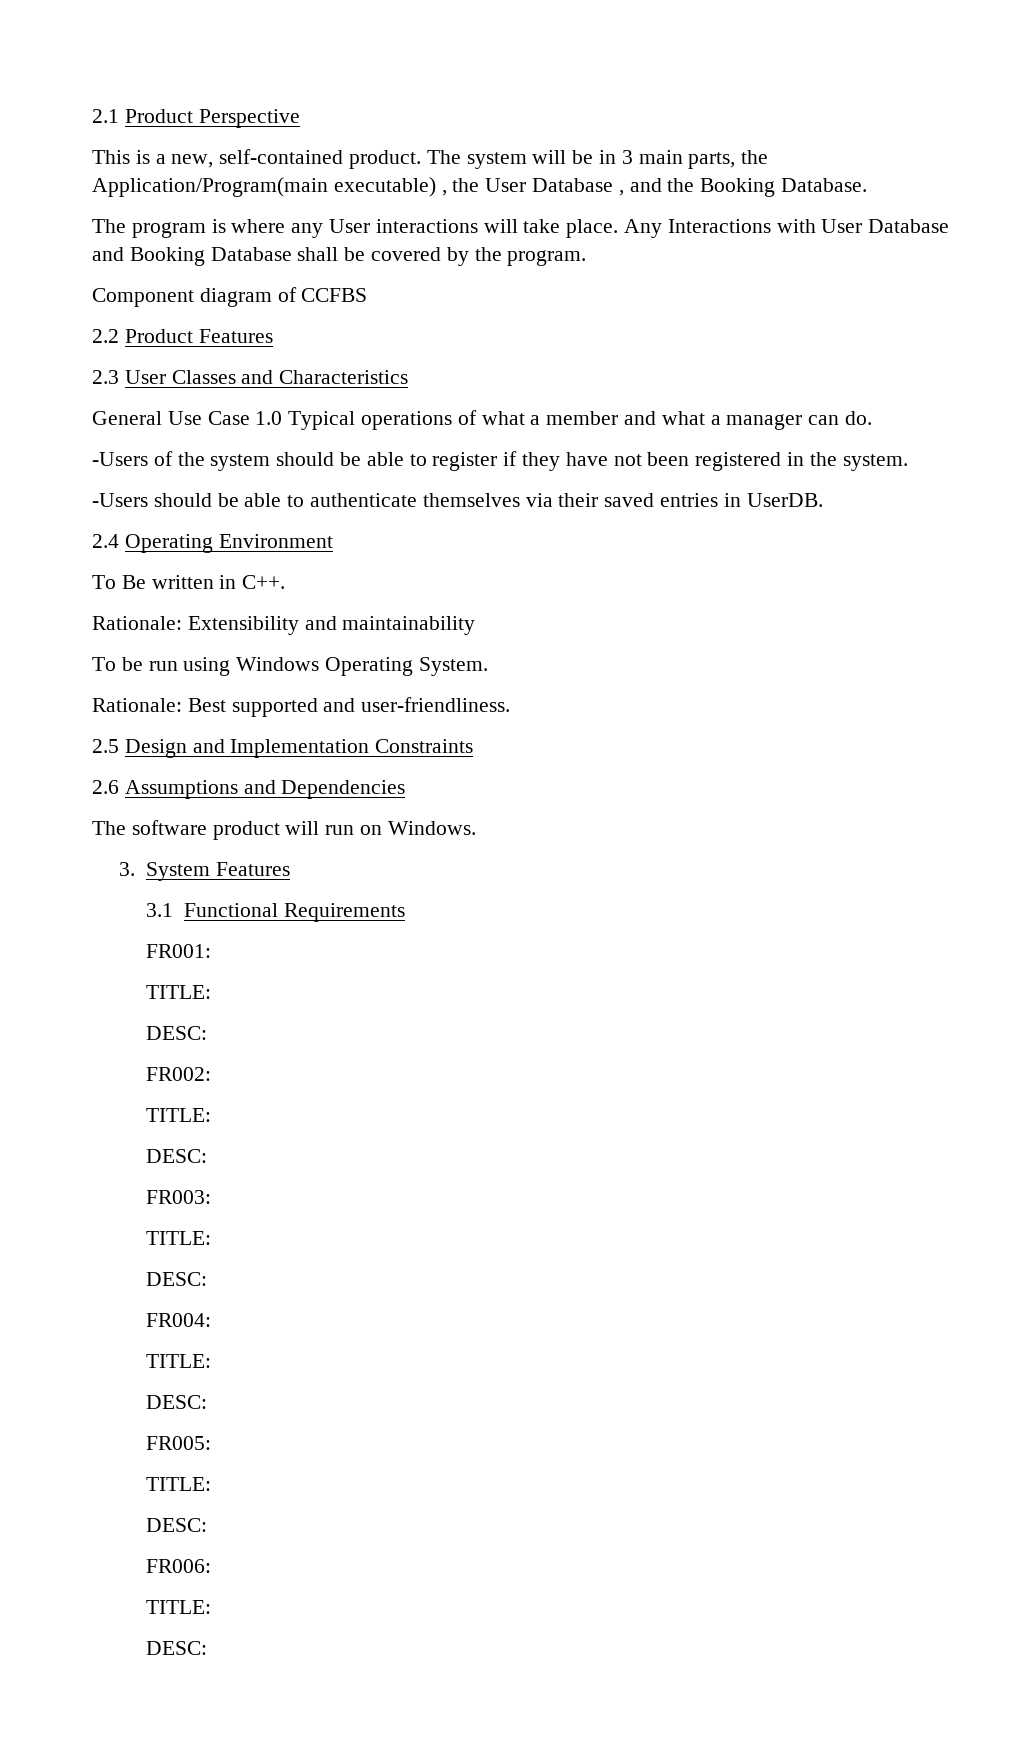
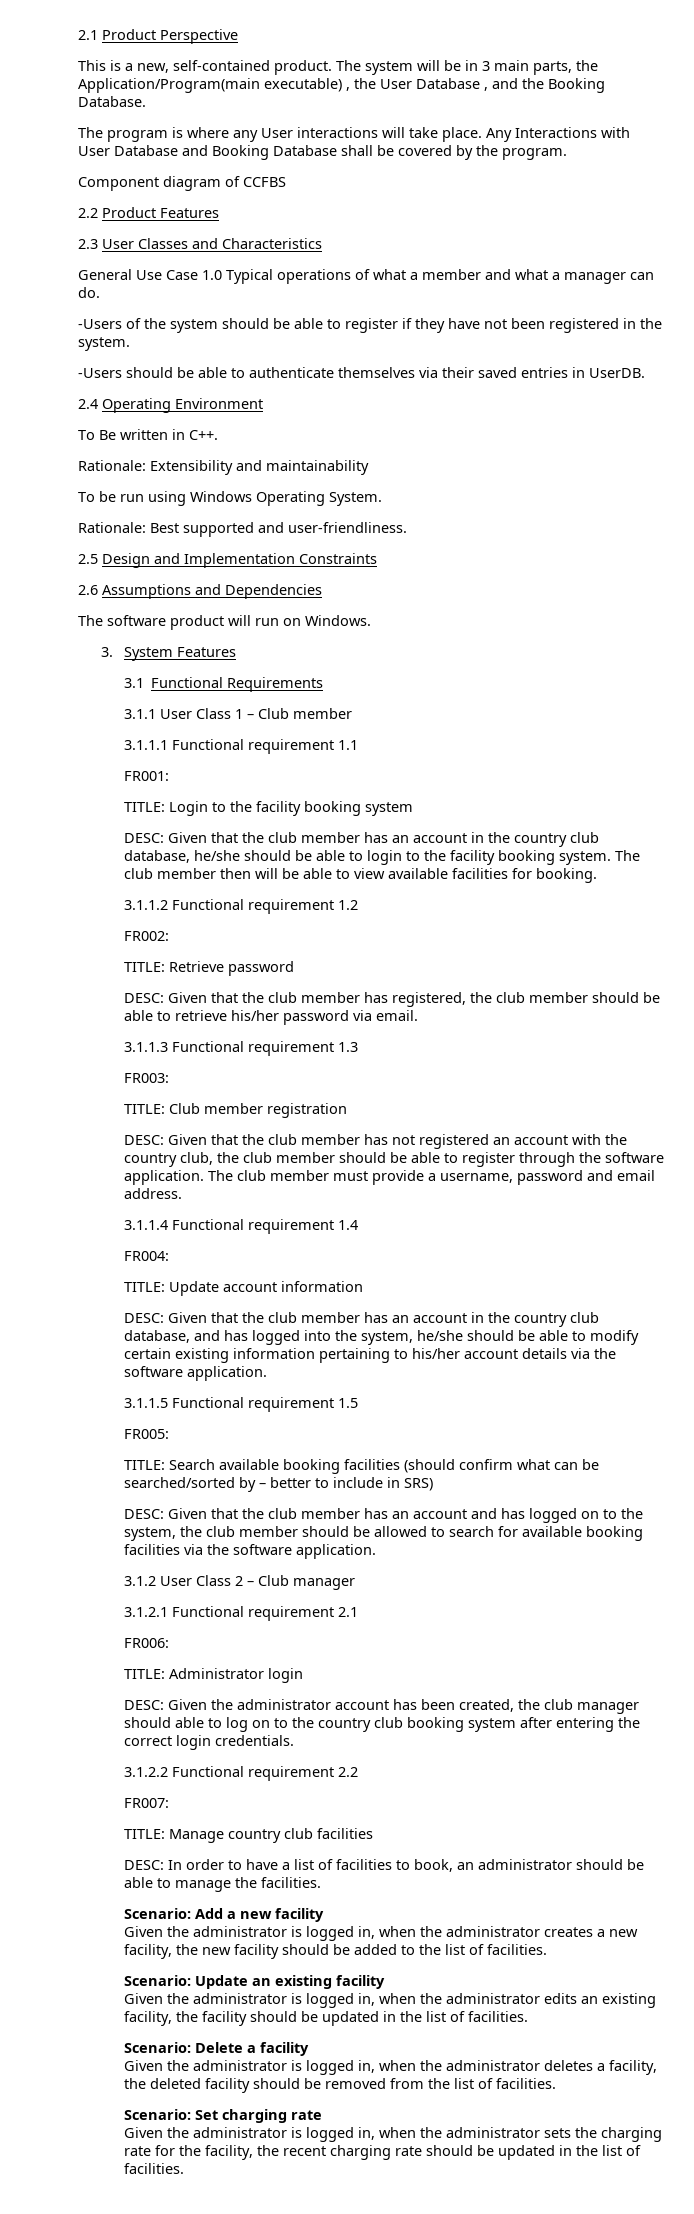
+ 3.1.1 User Class 1 – Club member
+ 3.1.1.1 Functional requirement 1.1
  FR001:
- TITLE:
- DESC:
+ TITLE: Login to the facility booking system
+ DESC: Given that the club member has an account in the country club database, he/she should be able to login to the facility booking system. The club member then will be able to view available facilities for booking.
+ 3.1.1.2 Functional requirement 1.2
  FR002:
- TITLE:
- DESC:
+ TITLE: Retrieve password
+ DESC: Given that the club member has registered, the club member should be able to retrieve his/her password via email.
+ 3.1.1.3 Functional requirement 1.3
  FR003:
- TITLE:
- DESC:
+ TITLE: Club member registration
+ DESC: Given that the club member has not registered an account with the country club, the club member should be able to register through the software application. The club member must provide a username, password and email address.
+ 3.1.1.4 Functional requirement 1.4
  FR004:
- TITLE:
- DESC:
+ TITLE: Update account information
+ DESC: Given that the club member has an account in the country club database, and has logged into the system, he/she should be able to modify certain existing information pertaining to his/her account details via the software application.
+ 3.1.1.5 Functional requirement 1.5
  FR005:
- TITLE:
- DESC:
+ TITLE: Search available booking facilities (should confirm what can be searched/sorted by – better to include in SRS)
+ DESC: Given that the club member has an account and has logged on to the system, the club member should be allowed to search for available booking facilities via the software application.
+ 3.1.2 User Class 2 – Club manager
+ 3.1.2.1 Functional requirement 2.1
  FR006:
- TITLE:
- DESC:
+ TITLE: Administrator login
+ DESC: Given the administrator account has been created, the club manager should able to log on to the country club booking system after entering the correct login credentials.
+ 3.1.2.2 Functional requirement 2.2
+ FR007:
+ TITLE: Manage country club facilities
+ DESC: In order to have a list of facilities to book, an administrator should be able to manage the facilities.
+ Scenario: Add a new facility
+ Given the administrator is logged in, when the administrator creates a new facility, the new facility should be added to the list of facilities.
+ Scenario: Update an existing facility
+ Given the administrator is logged in, when the administrator edits an existing facility, the facility should be updated in the list of facilities.
+ Scenario: Delete a facility
+ Given the administrator is logged in, when the administrator deletes a facility, the deleted facility should be removed from the list of facilities.
+ Scenario: Set charging rate
+ Given the administrator is logged in, when the administrator sets the charging rate for the facility, the recent charging rate should be updated in the list of facilities.

